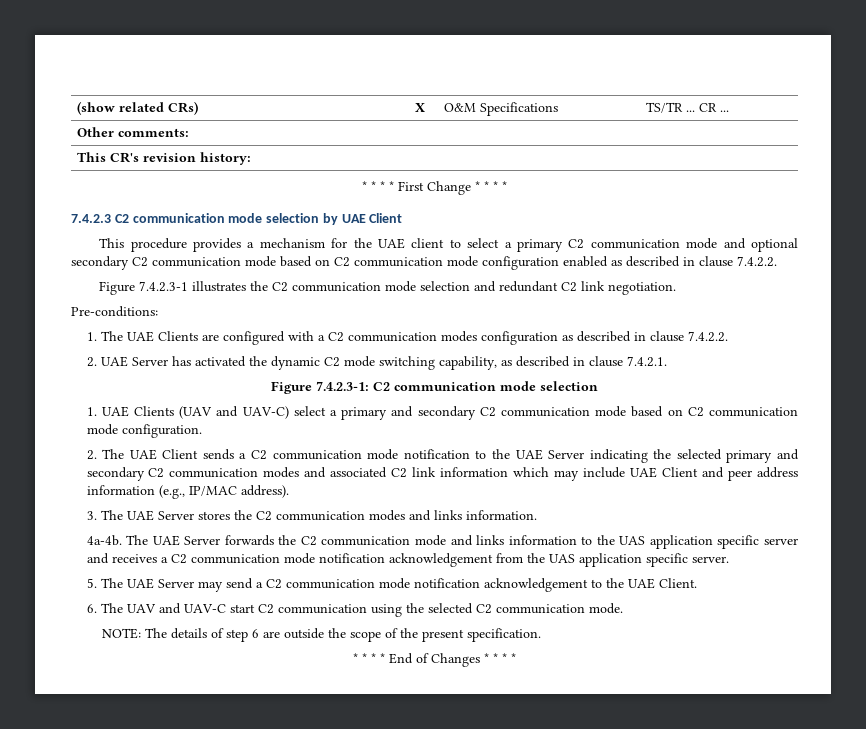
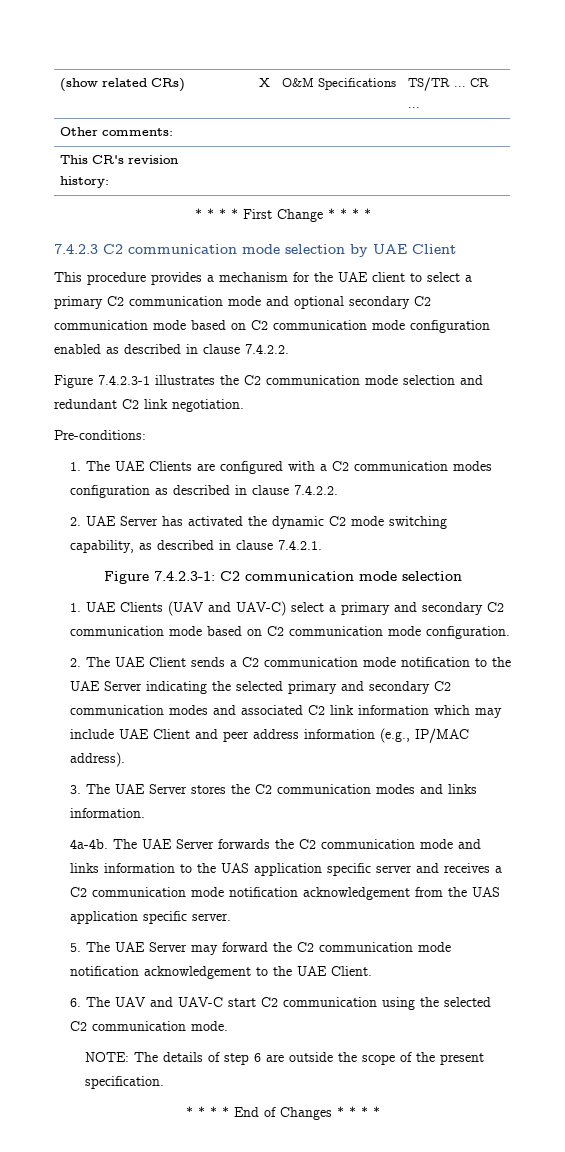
- 5. The UAE Server may send a C2 communication mode notification acknowledgement to the UAE Client.
+ 5. The UAE Server may forward the C2 communication mode notification acknowledgement to the UAE Client.

